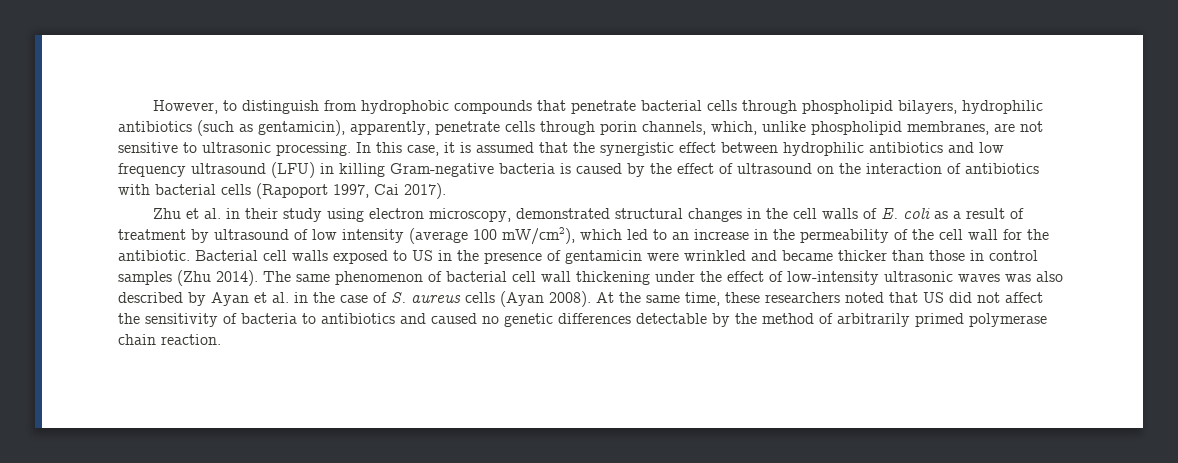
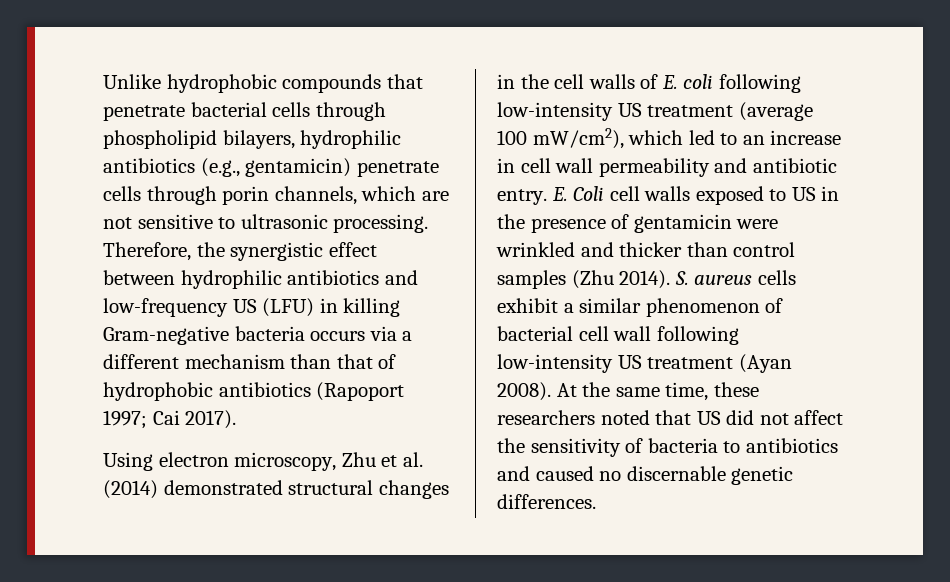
- However, to distinguish from hydrophobic compounds that penetrate bacterial cells through phospholipid bilayers, hydrophilic antibiotics (such as gentamicin), apparently, penetrate cells through porin channels, which, unlike phospholipid membranes, are not sensitive to ultrasonic processing.
+ Unlike hydrophobic compounds that penetrate bacterial cells through phospholipid bilayers, hydrophilic antibiotics (e.g., gentamicin) penetrate cells through porin channels, which are not sensitive to ultrasonic processing.
- In this case, it is assumed that the synergistic effect between hydrophilic antibiotics and low frequency ultrasound (LFU) in killing Gram-negative bacteria is caused by the effect of ultrasound on the interaction of antibiotics with bacterial cells (Rapoport 1997, Cai 2017).
- Zhu et al. in their study using electron microscopy, demonstrated structural changes in the cell walls of E. coli as a result of treatment by ultrasound of low intensity (average 100 mW/cm2), which led to an increase in the permeability of the cell wall for the antibiotic. Bacterial cell walls exposed to US in the presence of gentamicin were wrinkled and became thicker than those in control samples (Zhu 2014).
+ Therefore, the synergistic effect between hydrophilic antibiotics and low-frequency US (LFU) in killing Gram-negative bacteria occurs via a different mechanism than that of hydrophobic antibiotics (Rapoport 1997; Cai 2017).
+ Using electron microscopy, Zhu et al. (2014) demonstrated structural changes in the cell walls of E. coli following low-intensity US treatment (average 100 mW/cm2), which led to an increase in cell wall permeability and antibiotic entry. E. Coli cell walls exposed to US in the presence of gentamicin were wrinkled and thicker than control samples (Zhu 2014).
- The same phenomenon of bacterial cell wall thickening under the effect of low-intensity ultrasonic waves was also described by Ayan et al. in the case of S. aureus cells (Ayan 2008).
+ S. aureus cells exhibit a similar phenomenon of bacterial cell wall following low-intensity US treatment (Ayan 2008).
- At the same time, these researchers noted that US did not affect the sensitivity of bacteria to antibiotics and caused no genetic differences detectable by the method of arbitrarily primed polymerase chain reaction.
+ At the same time, these researchers noted that US did not affect the sensitivity of bacteria to antibiotics and caused no discernable genetic differences.

